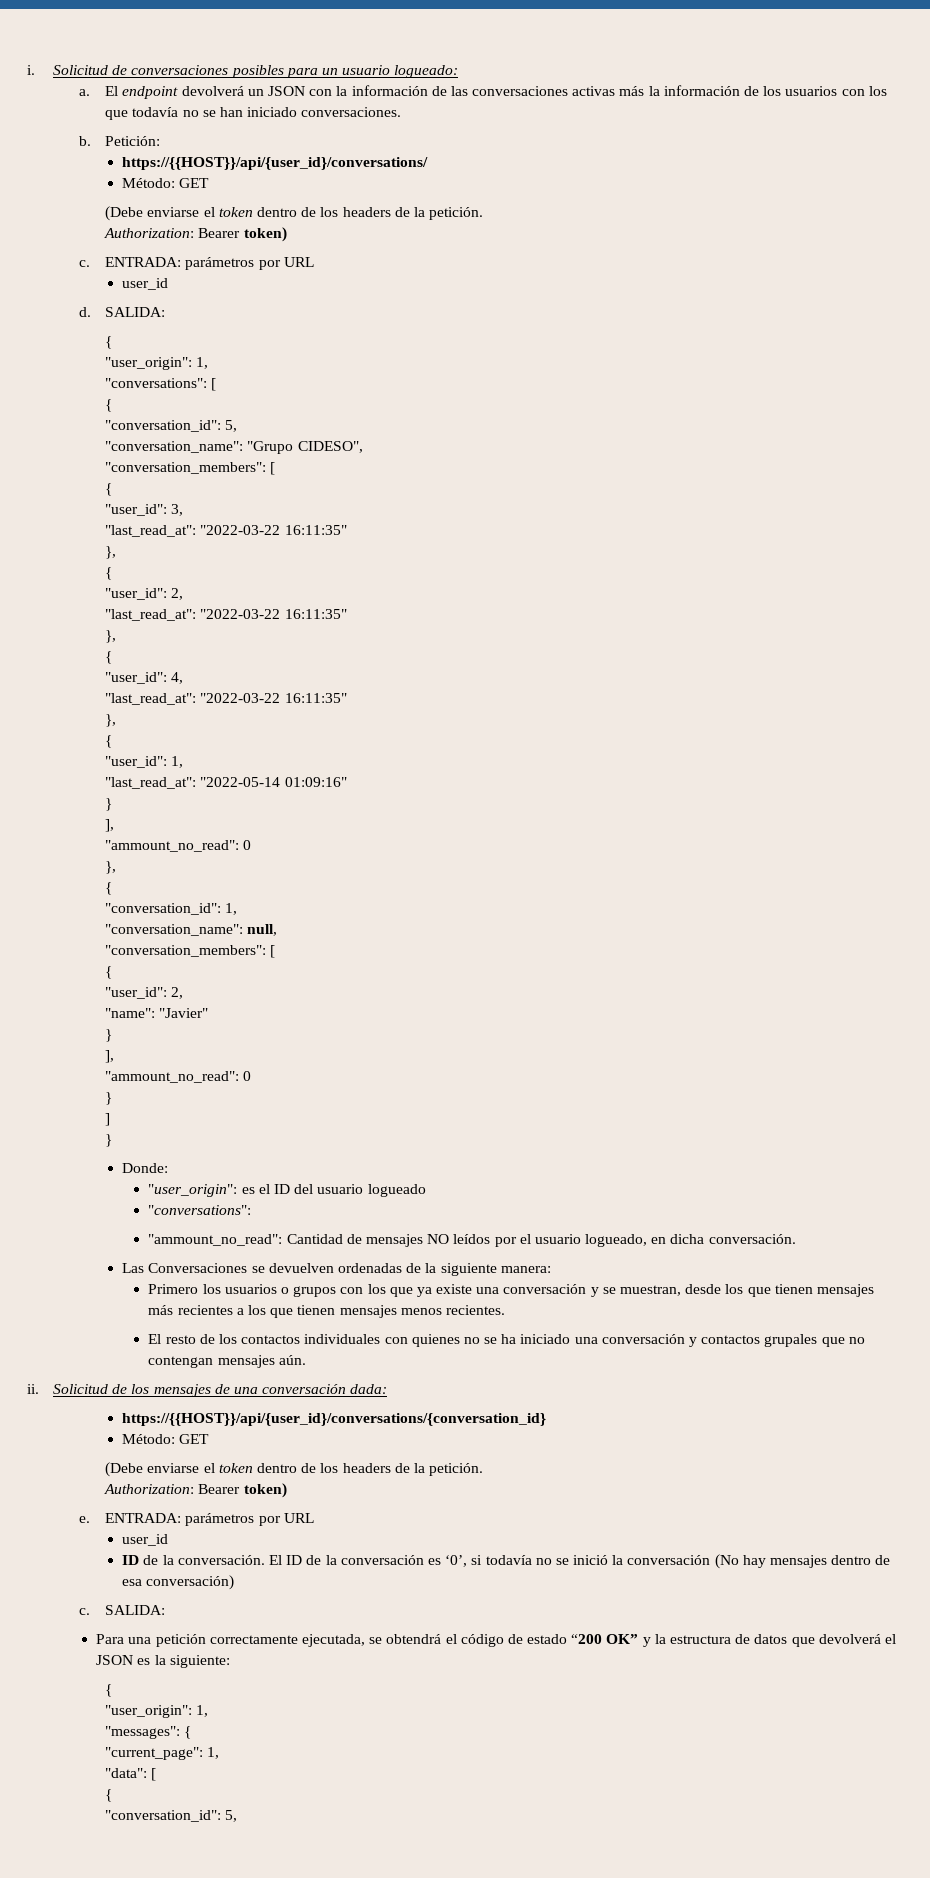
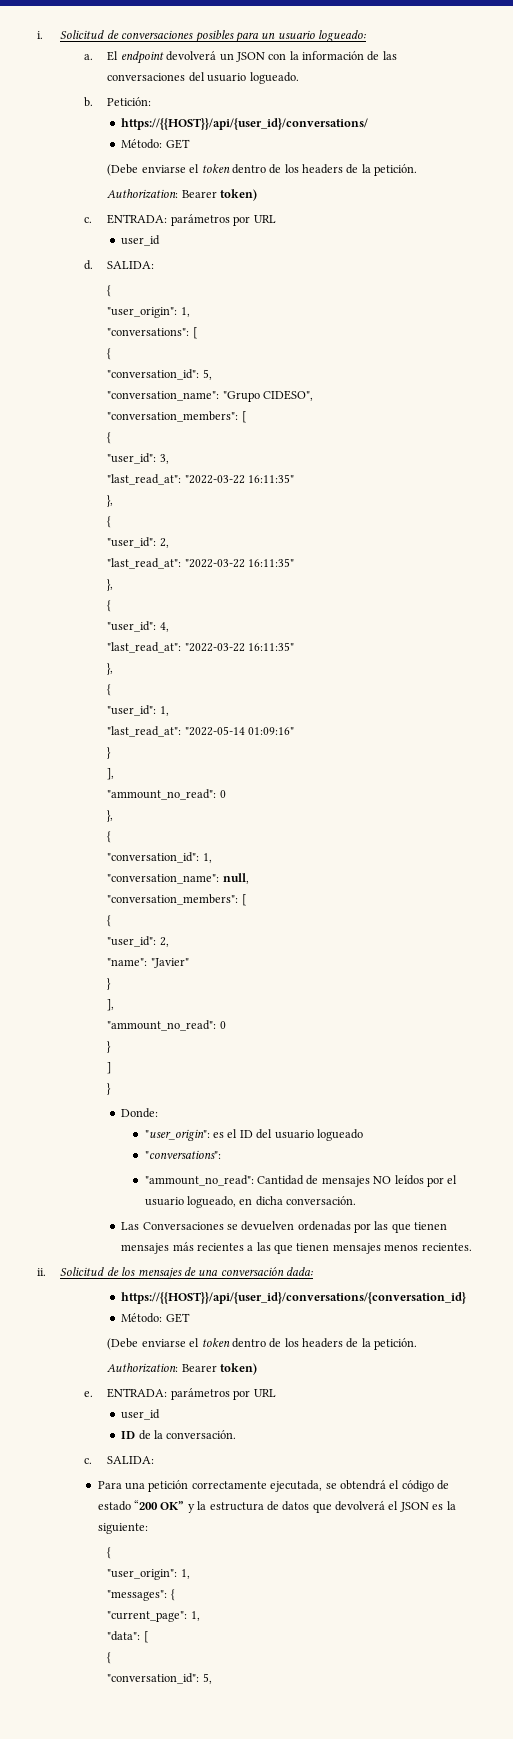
- El endpoint devolverá un JSON con la información de las conversaciones activas más la información de los usuarios con los que todavía no se han iniciado conversaciones.
+ El endpoint devolverá un JSON con la información de las conversaciones del usuario logueado.
- Las Conversaciones se devuelven ordenadas de la siguiente manera:
- Primero los usuarios o grupos con los que ya existe una conversación y se muestran, desde los que tienen mensajes más recientes a los que tienen mensajes menos recientes.
+ Las Conversaciones se devuelven ordenadas por las que tienen mensajes más recientes a las que tienen mensajes menos recientes.
- El resto de los contactos individuales con quienes no se ha iniciado una conversación y contactos grupales que no contengan mensajes aún.
- El ID de la conversación es ‘0’, si todavía no se inició la conversación (No hay mensajes dentro de esa conversación)

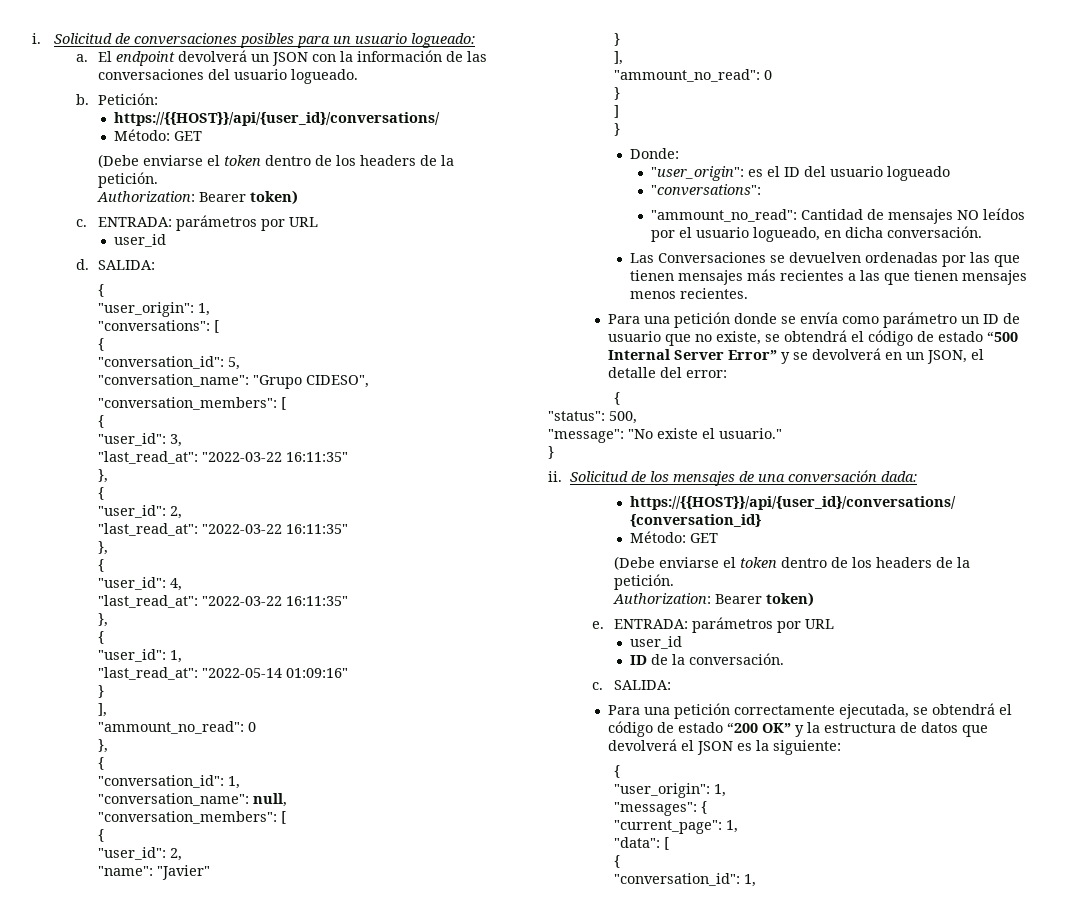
+ Para una petición donde se envía como parámetro un ID de usuario que no existe, se obtendrá el código de estado “500 Internal Server Error” y se devolverá en un JSON, el detalle del error:
+ {
+ "status": 500,
+ "message": "No existe el usuario."
+ }
  "data": [
  {
- "conversation_id": 5,
+ "conversation_id": 1,

